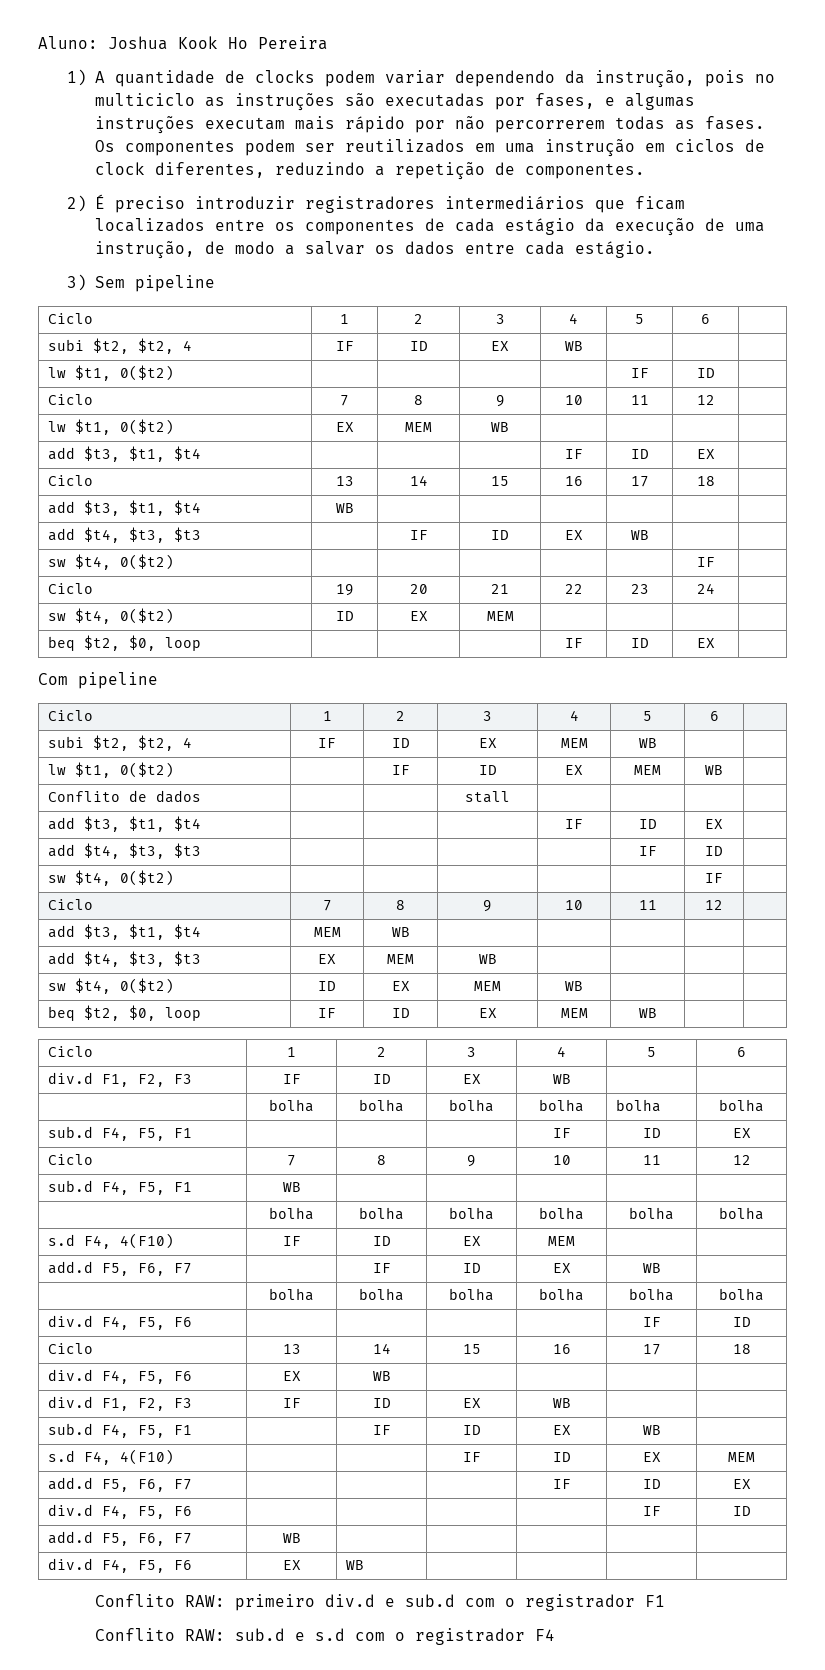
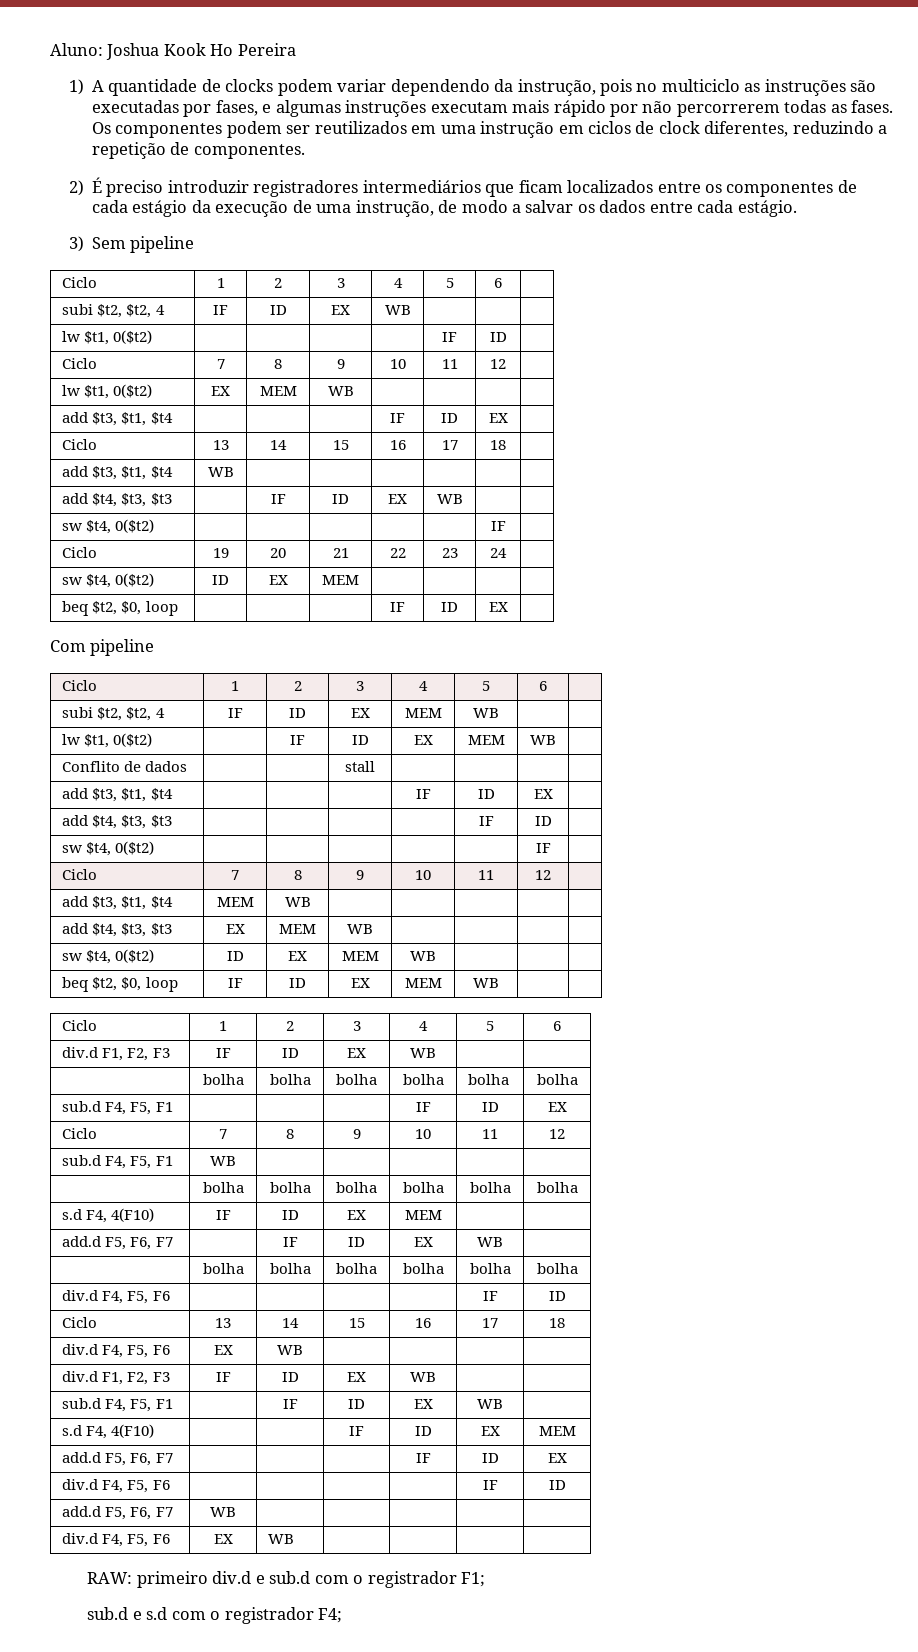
- Conflito RAW: primeiro div.d e sub.d com o registrador F1
- Conflito RAW: sub.d e s.d com o registrador F4
+ RAW: primeiro div.d e sub.d com o registrador F1;
+ sub.d e s.d com o registrador F4;

